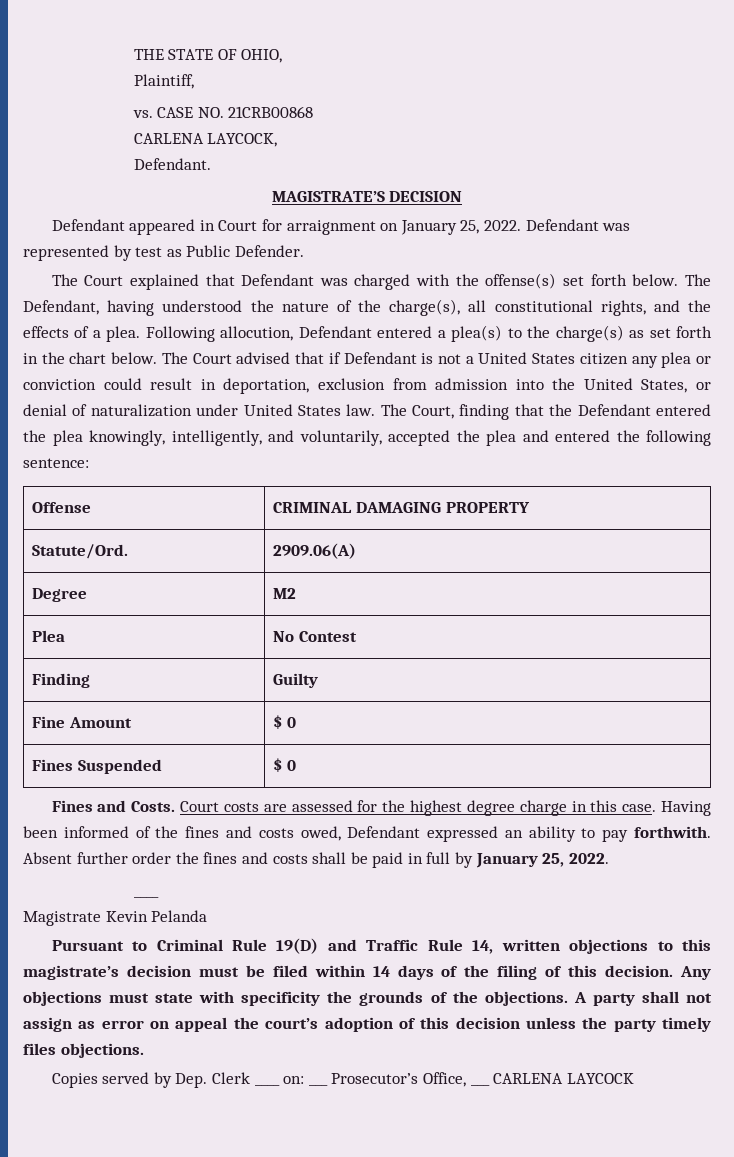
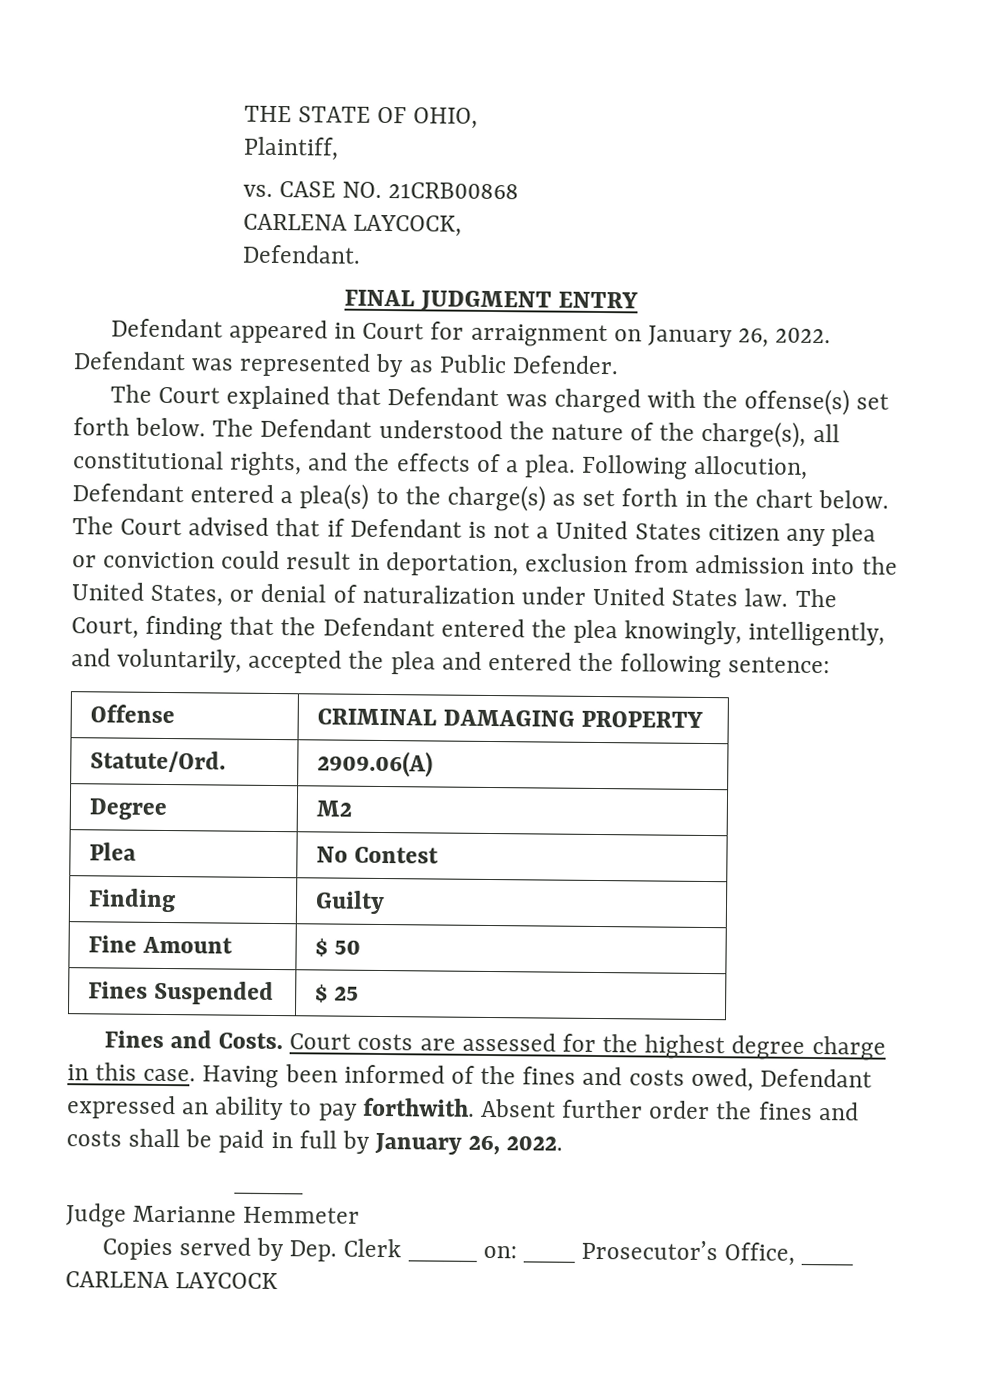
- MAGISTRATE’S DECISION
+ FINAL JUDGMENT ENTRY
- Defendant appeared in Court for arraignment on January 25, 2022.
+ Defendant appeared in Court for arraignment on January 26, 2022.
- Defendant was represented by test as Public Defender.
+ Defendant was represented by as Public Defender.
- The Defendant, having understood the nature of the charge(s), all constitutional rights, and the effects of a plea.
+ The Defendant understood the nature of the charge(s), all constitutional rights, and the effects of a plea.
- Fine Amount | $ 0
+ Fine Amount | $ 50
- Fines Suspended | $ 0
+ Fines Suspended | $ 25
- Absent further order the fines and costs shall be paid in full by January 25, 2022.
+ Absent further order the fines and costs shall be paid in full by January 26, 2022.
- Magistrate Kevin Pelanda
- Pursuant to Criminal Rule 19(D) and Traffic Rule 14, written objections to this magistrate’s decision must be filed within 14 days of the filing of this decision. Any objections must state with specificity the grounds of the objections. A party shall not assign as error on appeal the court’s adoption of this decision unless the party timely files objections.
+ Judge Marianne Hemmeter

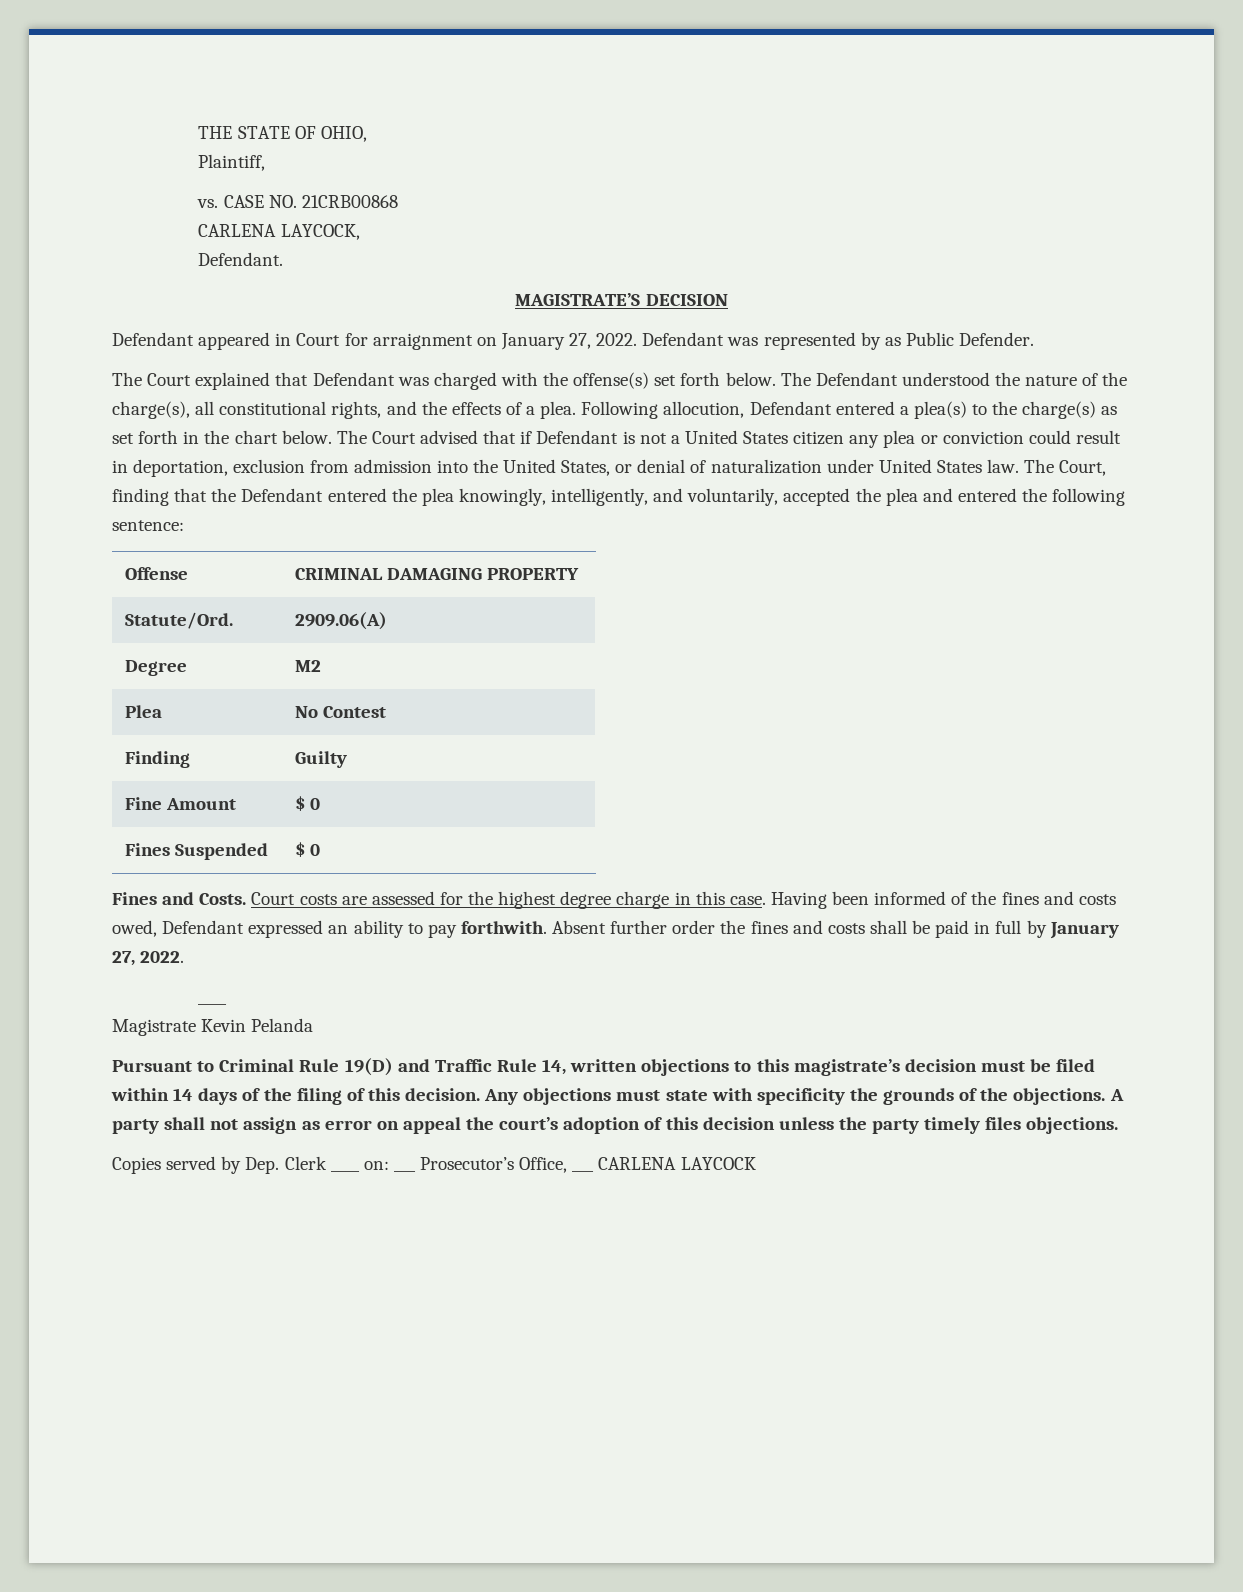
- FINAL JUDGMENT ENTRY
+ MAGISTRATE’S DECISION
- Defendant appeared in Court for arraignment on January 26, 2022.
+ Defendant appeared in Court for arraignment on January 27, 2022.
- Fine Amount | $ 50
+ Fine Amount | $ 0
- Fines Suspended | $ 25
+ Fines Suspended | $ 0
- Absent further order the fines and costs shall be paid in full by January 26, 2022.
+ Absent further order the fines and costs shall be paid in full by January 27, 2022.
- Judge Marianne Hemmeter
+ Magistrate Kevin Pelanda
+ Pursuant to Criminal Rule 19(D) and Traffic Rule 14, written objections to this magistrate’s decision must be filed within 14 days of the filing of this decision. Any objections must state with specificity the grounds of the objections. A party shall not assign as error on appeal the court’s adoption of this decision unless the party timely files objections.

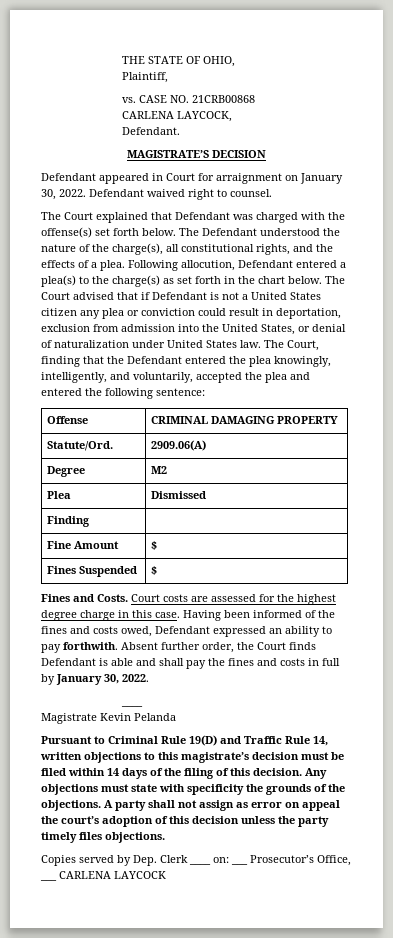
- Defendant appeared in Court for arraignment on January 27, 2022.
+ Defendant appeared in Court for arraignment on January 30, 2022.
- Defendant was represented by as Public Defender.
+ Defendant waived right to counsel.
- Plea | No Contest
+ Plea | Dismissed
- Finding | Guilty
+ Finding |
- Fine Amount | $ 0
+ Fine Amount | $
- Fines Suspended | $ 0
+ Fines Suspended | $
- Absent further order the fines and costs shall be paid in full by January 27, 2022.
+ Absent further order, the Court finds Defendant is able and shall pay the fines and costs in full by January 30, 2022.

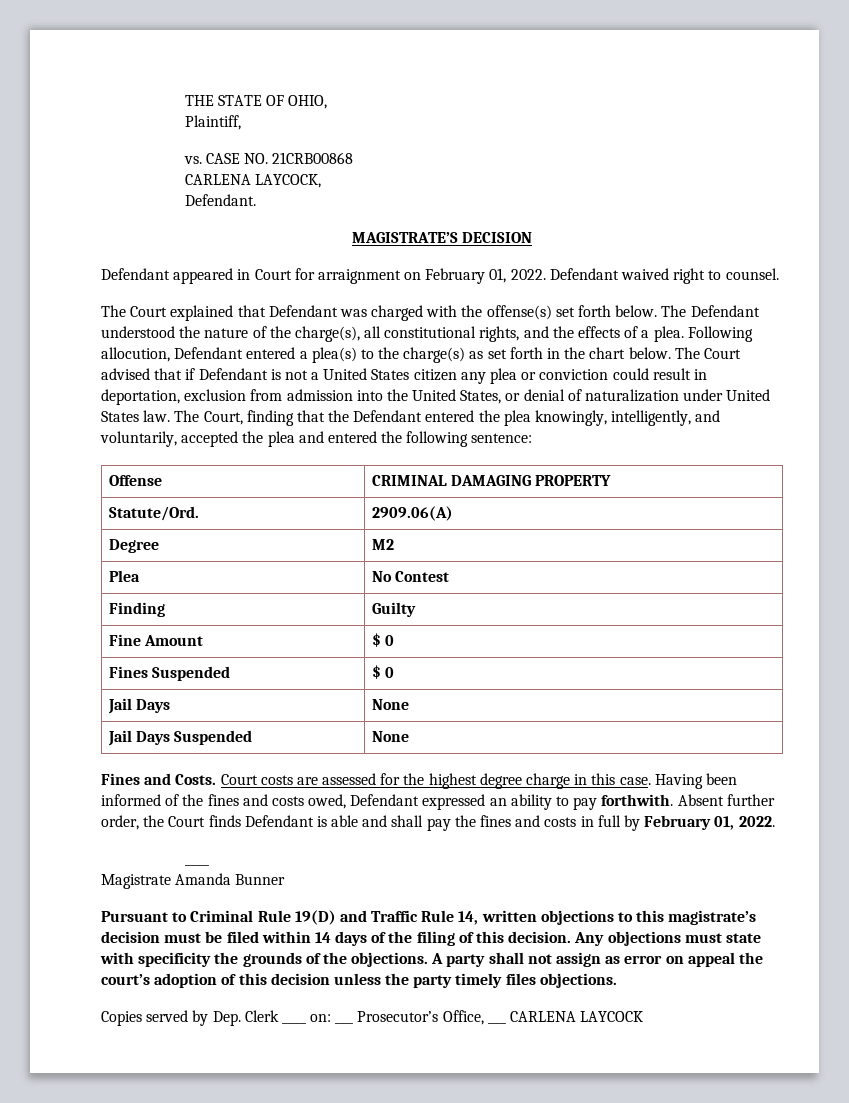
- Defendant appeared in Court for arraignment on January 30, 2022.
+ Defendant appeared in Court for arraignment on February 01, 2022.
- Plea | Dismissed
+ Plea | No Contest
- Finding |
+ Finding | Guilty
- Fine Amount | $
+ Fine Amount | $ 0
- Fines Suspended | $
+ Fines Suspended | $ 0
+ Jail Days | None
+ Jail Days Suspended | None
- Absent further order, the Court finds Defendant is able and shall pay the fines and costs in full by January 30, 2022.
+ Absent further order, the Court finds Defendant is able and shall pay the fines and costs in full by February 01, 2022.
- Magistrate Kevin Pelanda
+ Magistrate Amanda Bunner

